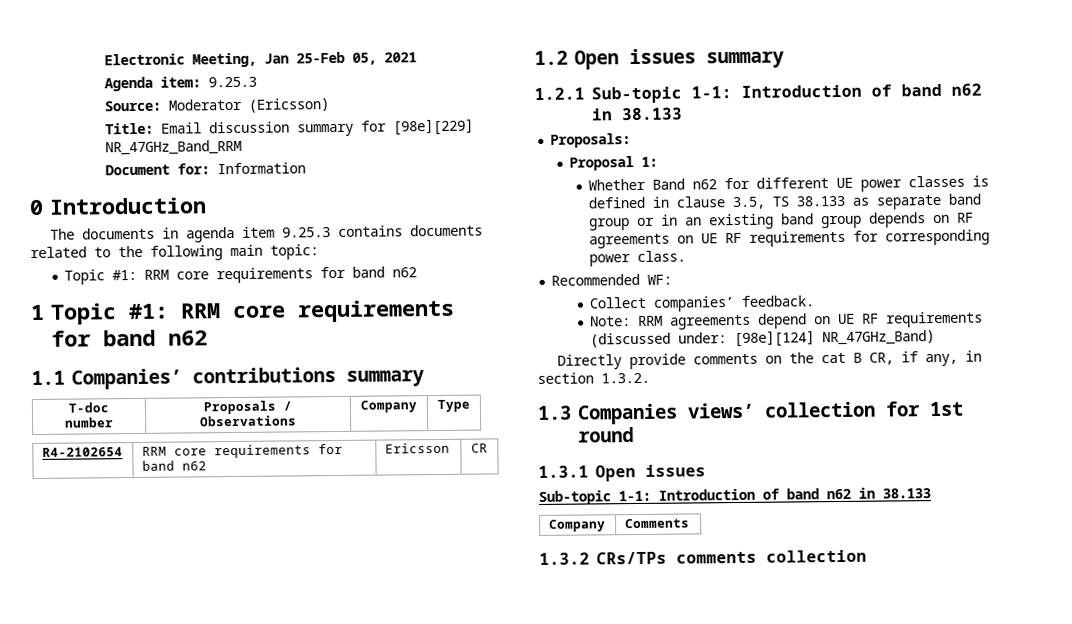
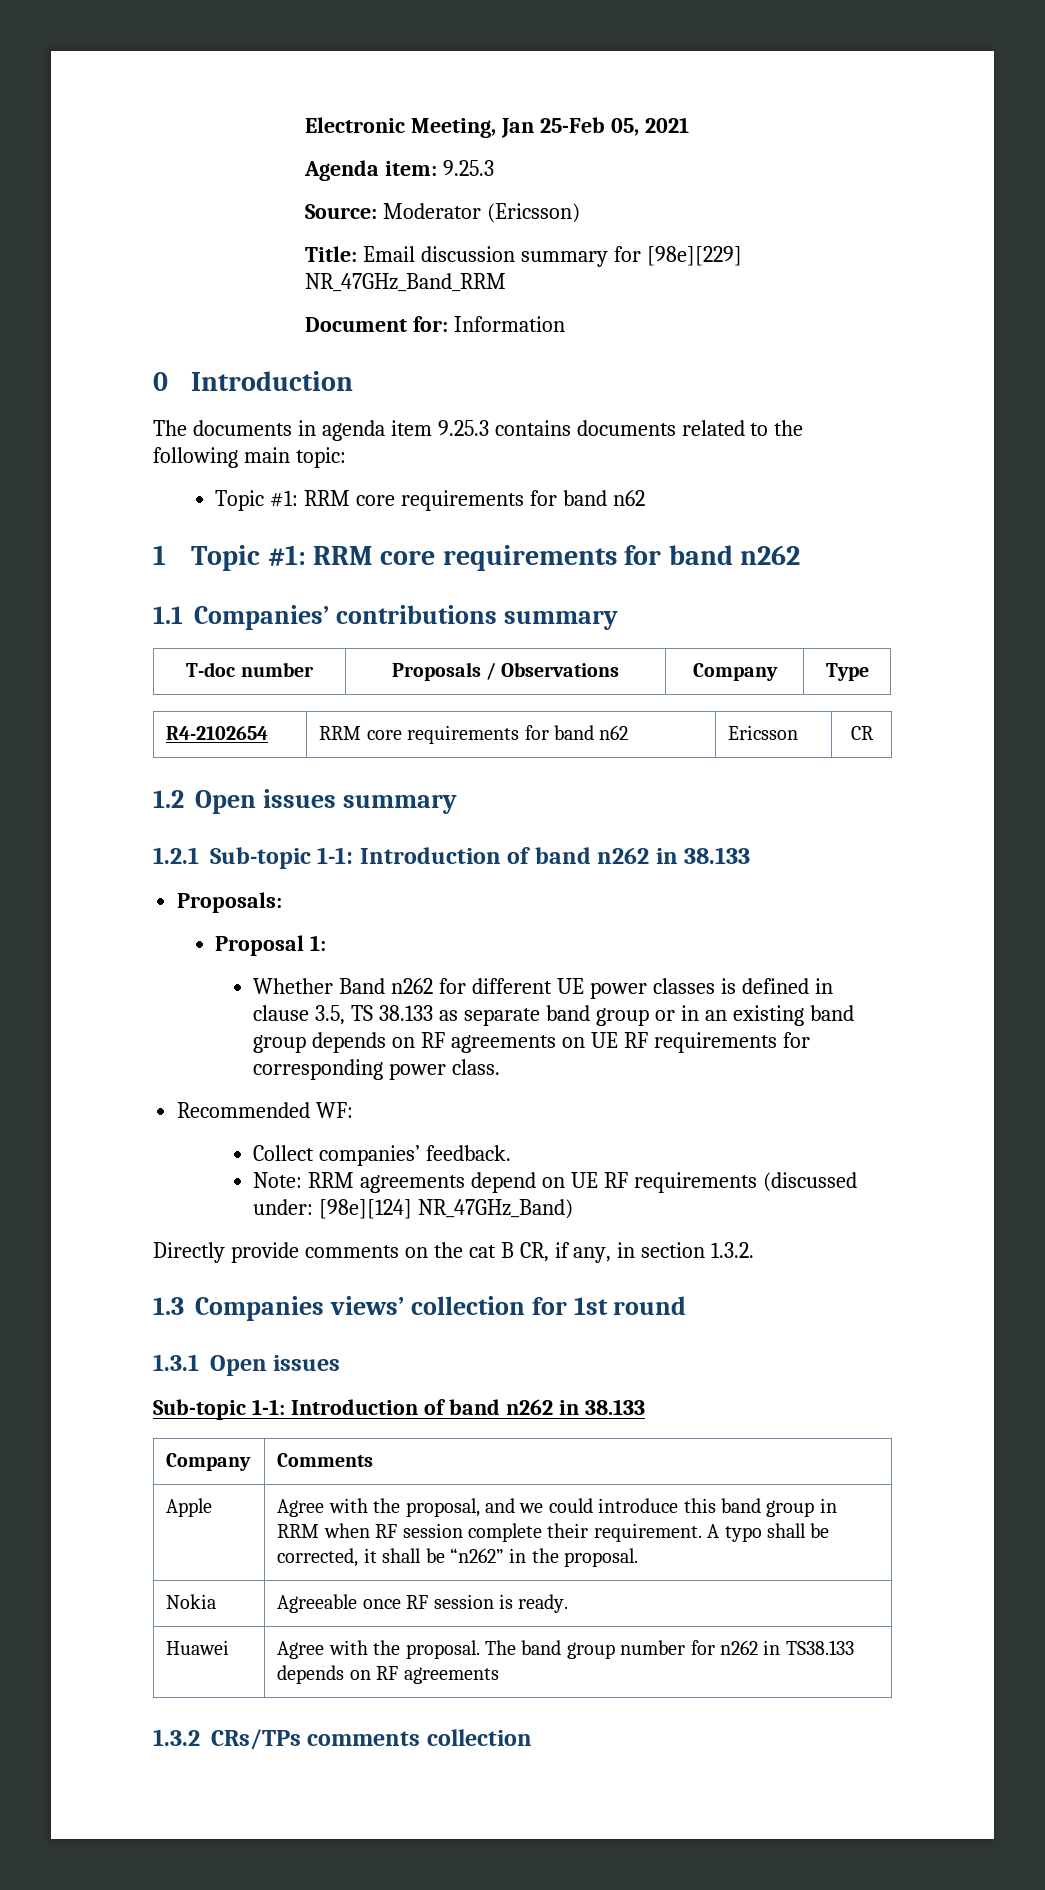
- 1 Topic #1: RRM core requirements for band n62
+ 1 Topic #1: RRM core requirements for band n262
- 1.2.1 Sub-topic 1-1: Introduction of band n62 in 38.133
+ 1.2.1 Sub-topic 1-1: Introduction of band n262 in 38.133
- Whether Band n62 for different UE power classes is defined in clause 3.5, TS 38.133 as separate band group or in an existing band group depends on RF agreements on UE RF requirements for corresponding power class.
+ Whether Band n262 for different UE power classes is defined in clause 3.5, TS 38.133 as separate band group or in an existing band group depends on RF agreements on UE RF requirements for corresponding power class.
  1.3.1 Open issues
- Sub-topic 1-1: Introduction of band n62 in 38.133
+ Sub-topic 1-1: Introduction of band n262 in 38.133
+ Apple | Agree with the proposal, and we could introduce this band group in RRM when RF session complete their requirement. A typo shall be corrected, it shall be “n262” in the proposal.
+ Nokia | Agreeable once RF session is ready.
+ Huawei | Agree with the proposal. The band group number for n262 in TS38.133 depends on RF agreements

